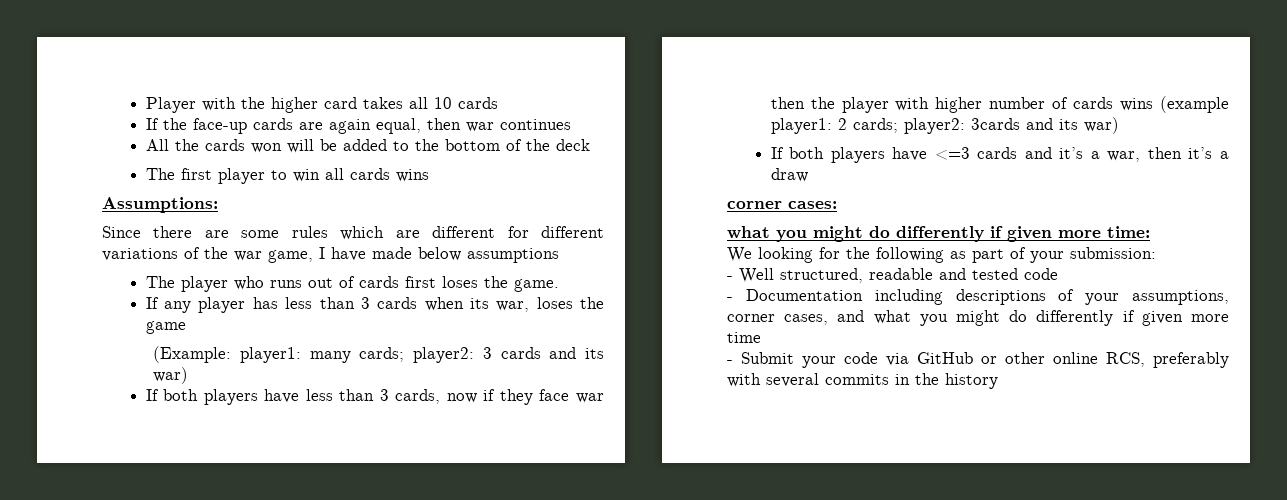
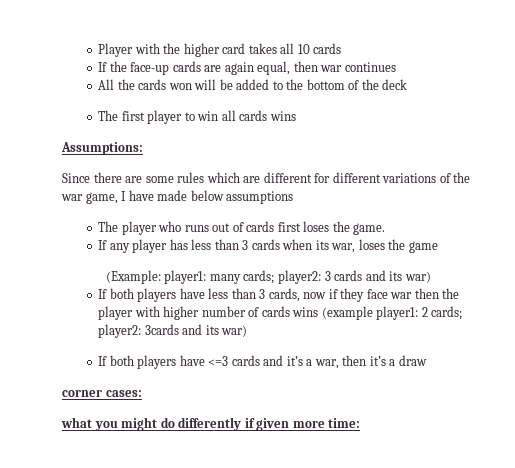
- We looking for the following as part of your submission:
- - Well structured, readable and tested code
- - Documentation including descriptions of your assumptions, corner cases, and what you might do differently if given more time
- - Submit your code via GitHub or other online RCS, preferably with several commits in the history

